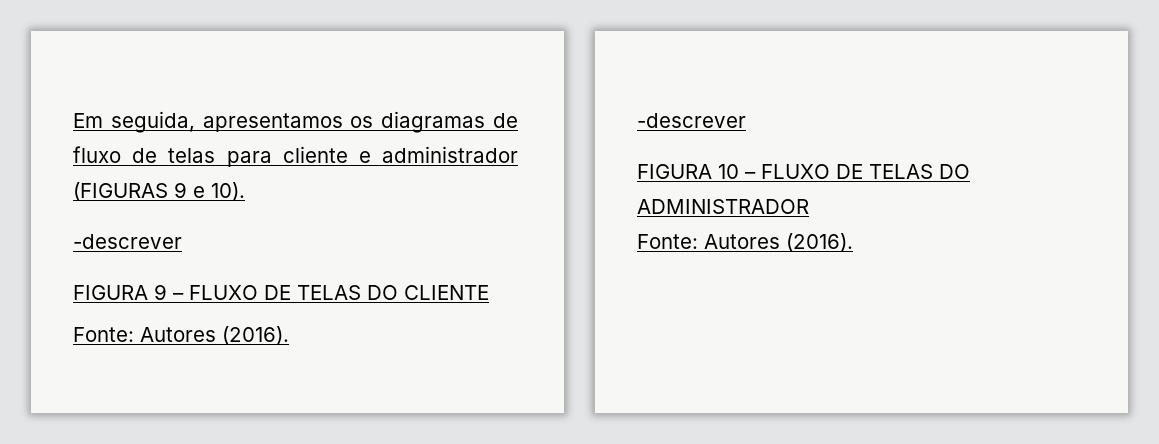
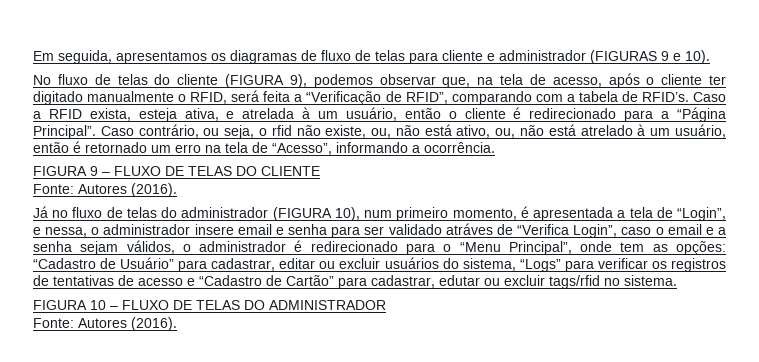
  Em seguida, apresentamos os diagramas de fluxo de telas para cliente e administrador (FIGURAS 9 e 10).
- -descrever
+ No fluxo de telas do cliente (FIGURA 9), podemos observar que, na tela de acesso, após o cliente ter digitado manualmente o RFID, será feita a “Verificação de RFID”, comparando com a tabela de RFID’s. Caso a RFID exista, esteja ativa, e atrelada à um usuário, então o cliente é redirecionado para a “Página Principal”. Caso contrário, ou seja, o rfid não existe, ou, não está ativo, ou, não está atrelado à um usuário, então é retornado um erro na tela de “Acesso”, informando a ocorrência.
  FIGURA 9 – FLUXO DE TELAS DO CLIENTE
  Fonte: Autores (2016).
- -descrever
+ Já no fluxo de telas do administrador (FIGURA 10), num primeiro momento, é apresentada a tela de “Login”, e nessa, o administrador insere email e senha para ser validado atráves de “Verifica Login”, caso o email e a senha sejam válidos, o administrador é redirecionado para o “Menu Principal”, onde tem as opções: “Cadastro de Usuário” para cadastrar, editar ou excluir usuários do sistema, “Logs” para verificar os registros de tentativas de acesso e “Cadastro de Cartão” para cadastrar, edutar ou excluir tags/rfid no sistema.

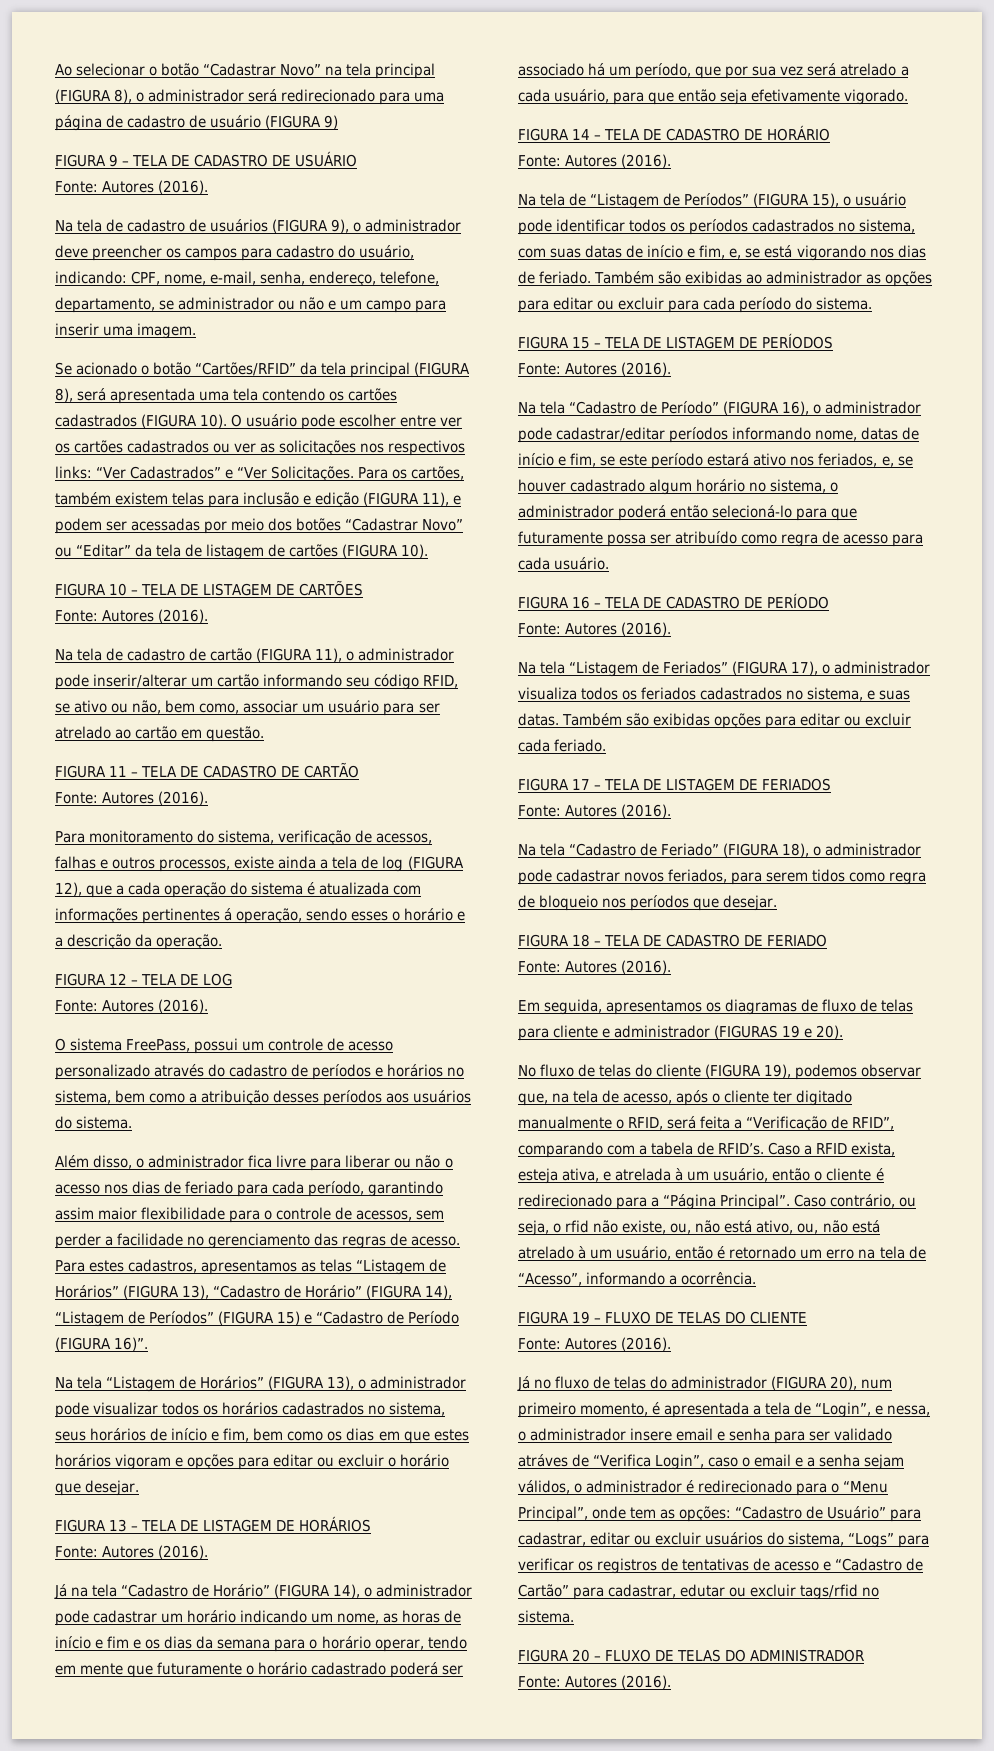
+ Ao selecionar o botão “Cadastrar Novo” na tela principal (FIGURA 8), o administrador será redirecionado para uma página de cadastro de usuário (FIGURA 9)
+ FIGURA 9 – TELA DE CADASTRO DE USUÁRIO
+ Fonte: Autores (2016).
+ Na tela de cadastro de usuários (FIGURA 9), o administrador deve preencher os campos para cadastro do usuário, indicando: CPF, nome, e-mail, senha, endereço, telefone, departamento, se administrador ou não e um campo para inserir uma imagem.
+ Se acionado o botão “Cartões/RFID” da tela principal (FIGURA 8), será apresentada uma tela contendo os cartões cadastrados (FIGURA 10). O usuário pode escolher entre ver os cartões cadastrados ou ver as solicitações nos respectivos links: “Ver Cadastrados” e “Ver Solicitações. Para os cartões, também existem telas para inclusão e edição (FIGURA 11), e podem ser acessadas por meio dos botões “Cadastrar Novo” ou “Editar” da tela de listagem de cartões (FIGURA 10).
+ FIGURA 10 – TELA DE LISTAGEM DE CARTÕES
+ Fonte: Autores (2016).
+ Na tela de cadastro de cartão (FIGURA 11), o administrador pode inserir/alterar um cartão informando seu código RFID, se ativo ou não, bem como, associar um usuário para ser atrelado ao cartão em questão.
+ FIGURA 11 – TELA DE CADASTRO DE CARTÃO
+ Fonte: Autores (2016).
+ Para monitoramento do sistema, verificação de acessos, falhas e outros processos, existe ainda a tela de log (FIGURA 12), que a cada operação do sistema é atualizada com informações pertinentes á operação, sendo esses o horário e a descrição da operação.
+ FIGURA 12 – TELA DE LOG
+ Fonte: Autores (2016).
+ O sistema FreePass, possui um controle de acesso personalizado através do cadastro de períodos e horários no sistema, bem como a atribuição desses períodos aos usuários do sistema.
+ Além disso, o administrador fica livre para liberar ou não o acesso nos dias de feriado para cada período, garantindo assim maior flexibilidade para o controle de acessos, sem perder a facilidade no gerenciamento das regras de acesso. Para estes cadastros, apresentamos as telas “Listagem de Horários” (FIGURA 13), “Cadastro de Horário” (FIGURA 14), “Listagem de Períodos” (FIGURA 15) e “Cadastro de Período (FIGURA 16)”.
+ Na tela “Listagem de Horários” (FIGURA 13), o administrador pode visualizar todos os horários cadastrados no sistema, seus horários de início e fim, bem como os dias em que estes horários vigoram e opções para editar ou excluir o horário que desejar.
+ FIGURA 13 – TELA DE LISTAGEM DE HORÁRIOS
+ Fonte: Autores (2016).
+ Já na tela “Cadastro de Horário” (FIGURA 14), o administrador pode cadastrar um horário indicando um nome, as horas de início e fim e os dias da semana para o horário operar, tendo em mente que futuramente o horário cadastrado poderá ser associado há um período, que por sua vez será atrelado a cada usuário, para que então seja efetivamente vigorado.
+ FIGURA 14 – TELA DE CADASTRO DE HORÁRIO
+ Fonte: Autores (2016).
+ Na tela de “Listagem de Períodos” (FIGURA 15), o usuário pode identificar todos os períodos cadastrados no sistema, com suas datas de início e fim, e, se está vigorando nos dias de feriado. Também são exibidas ao administrador as opções para editar ou excluir para cada período do sistema.
+ FIGURA 15 – TELA DE LISTAGEM DE PERÍODOS
+ Fonte: Autores (2016).
+ Na tela “Cadastro de Período” (FIGURA 16), o administrador pode cadastrar/editar períodos informando nome, datas de início e fim, se este período estará ativo nos feriados, e, se houver cadastrado algum horário no sistema, o administrador poderá então selecioná-lo para que futuramente possa ser atribuído como regra de acesso para cada usuário.
+ FIGURA 16 – TELA DE CADASTRO DE PERÍODO
+ Fonte: Autores (2016).
+ Na tela “Listagem de Feriados” (FIGURA 17), o administrador visualiza todos os feriados cadastrados no sistema, e suas datas. Também são exibidas opções para editar ou excluir cada feriado.
+ FIGURA 17 – TELA DE LISTAGEM DE FERIADOS
+ Fonte: Autores (2016).
+ Na tela “Cadastro de Feriado” (FIGURA 18), o administrador pode cadastrar novos feriados, para serem tidos como regra de bloqueio nos períodos que desejar.
+ FIGURA 18 – TELA DE CADASTRO DE FERIADO
+ Fonte: Autores (2016).
- Em seguida, apresentamos os diagramas de fluxo de telas para cliente e administrador (FIGURAS 9 e 10).
+ Em seguida, apresentamos os diagramas de fluxo de telas para cliente e administrador (FIGURAS 19 e 20).
- No fluxo de telas do cliente (FIGURA 9), podemos observar que, na tela de acesso, após o cliente ter digitado manualmente o RFID, será feita a “Verificação de RFID”, comparando com a tabela de RFID’s.
+ No fluxo de telas do cliente (FIGURA 19), podemos observar que, na tela de acesso, após o cliente ter digitado manualmente o RFID, será feita a “Verificação de RFID”, comparando com a tabela de RFID’s.
- FIGURA 9 – FLUXO DE TELAS DO CLIENTE
+ FIGURA 19 – FLUXO DE TELAS DO CLIENTE
- Já no fluxo de telas do administrador (FIGURA 10), num primeiro momento, é apresentada a tela de “Login”, e nessa, o administrador insere email e senha para ser validado atráves de “Verifica Login”, caso o email e a senha sejam válidos, o administrador é redirecionado para o “Menu Principal”, onde tem as opções:
+ Já no fluxo de telas do administrador (FIGURA 20), num primeiro momento, é apresentada a tela de “Login”, e nessa, o administrador insere email e senha para ser validado atráves de “Verifica Login”, caso o email e a senha sejam válidos, o administrador é redirecionado para o “Menu Principal”, onde tem as opções:
- FIGURA 10 – FLUXO DE TELAS DO ADMINISTRADOR
+ FIGURA 20 – FLUXO DE TELAS DO ADMINISTRADOR

